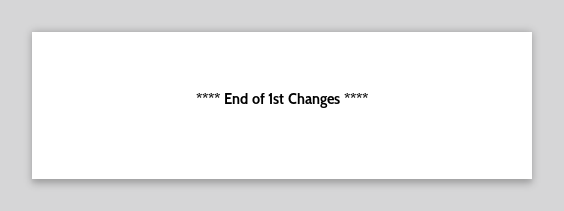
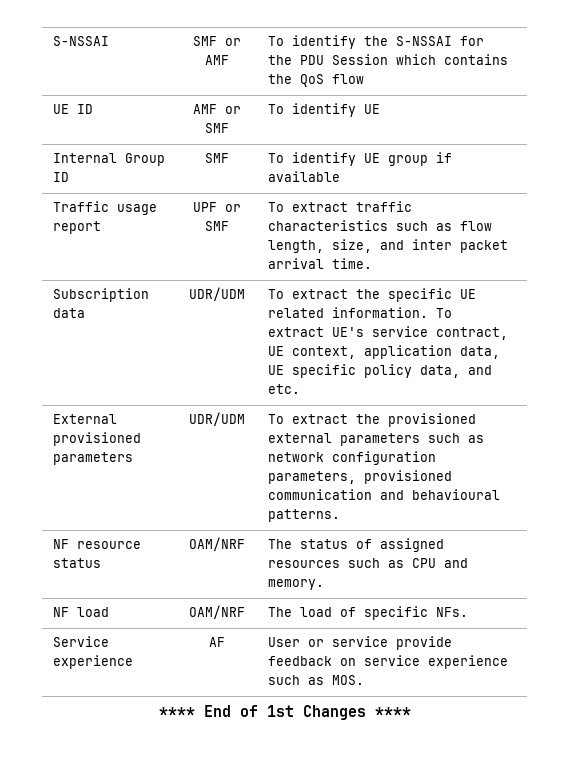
+ S-NSSAI | SMF or AMF | To identify the S-NSSAI for the PDU Session which contains the QoS flow
+ UE ID | AMF or SMF | To identify UE
+ Internal Group ID | SMF | To identify UE group if available
+ Traffic usage report | UPF or SMF | To extract traffic characteristics such as flow length, size, and inter packet arrival time.
+ Subscription data | UDR/UDM | To extract the specific UE related information. To extract UE's service contract, UE context, application data, UE specific policy data, and etc.
+ External provisioned parameters | UDR/UDM | To extract the provisioned external parameters such as network configuration parameters, provisioned communication and behavioural patterns.
+ NF resource status | OAM/NRF | The status of assigned resources such as CPU and memory.
+ NF load | OAM/NRF | The load of specific NFs.
+ Service experience | AF | User or service provide feedback on service experience such as MOS.

